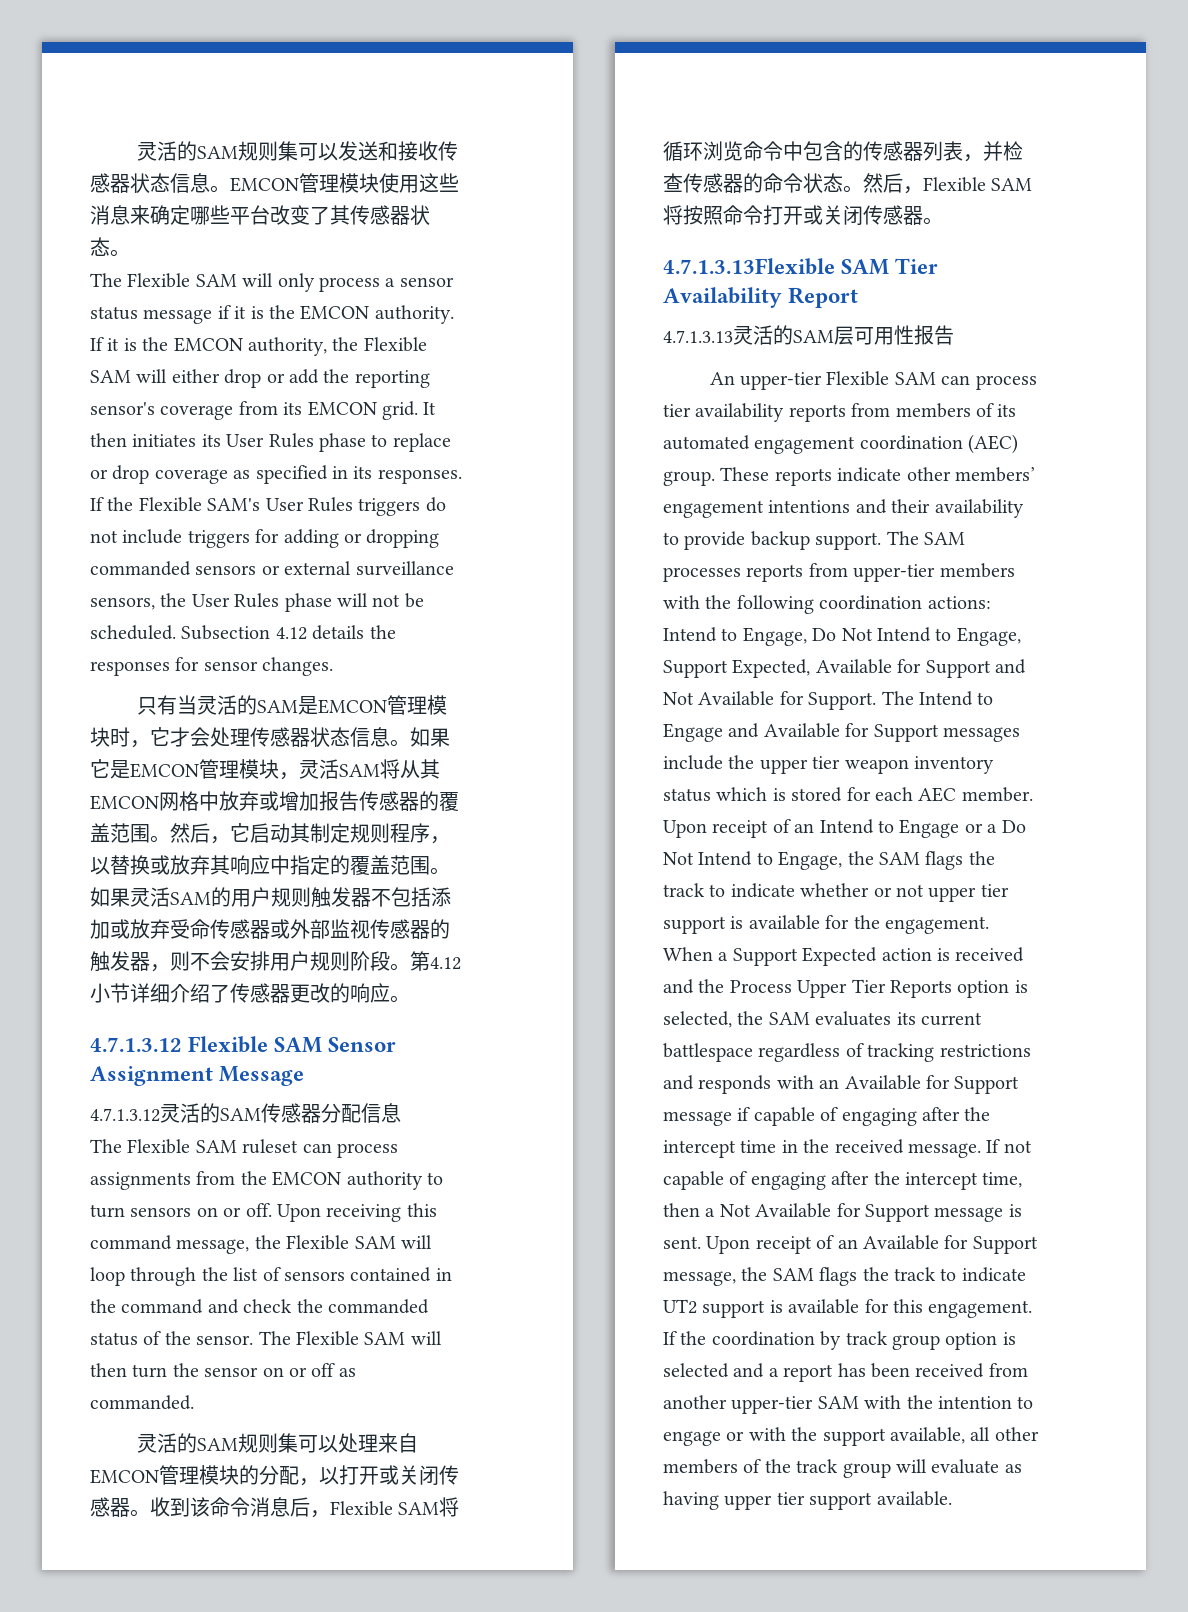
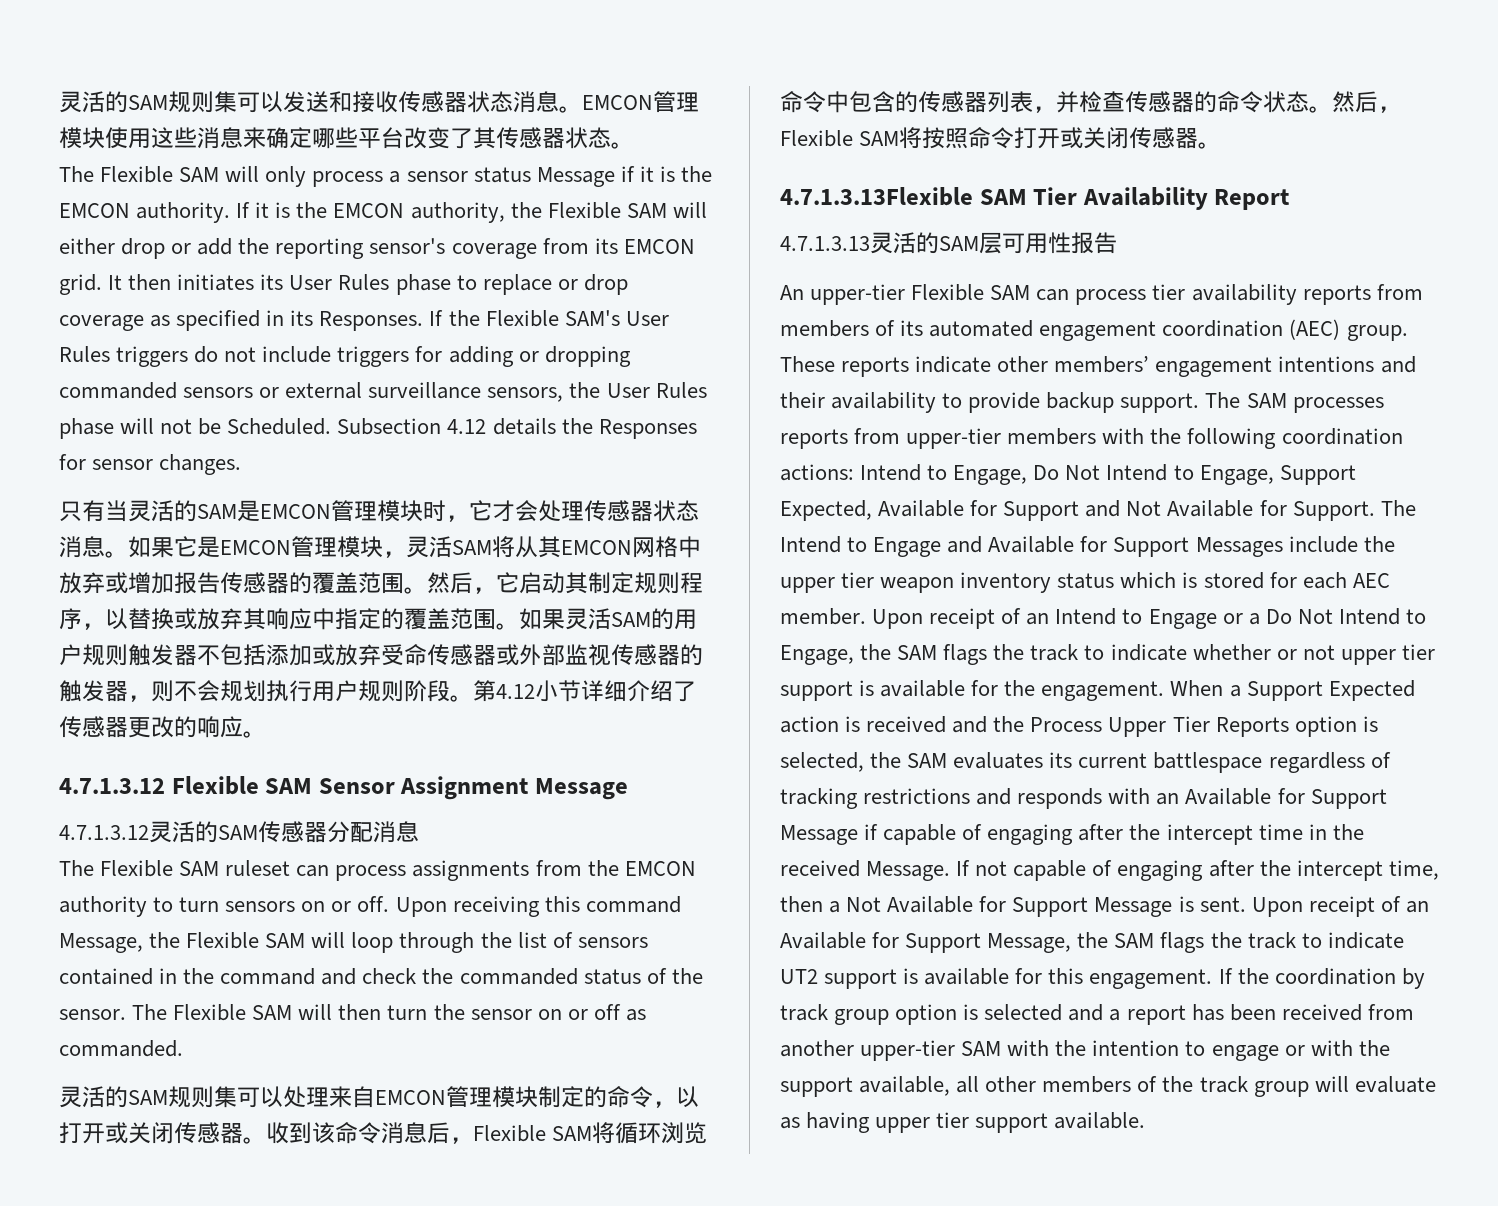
- 灵活的SAM规则集可以发送和接收传感器状态信息。
+ 灵活的SAM规则集可以发送和接收传感器状态消息。
- The Flexible SAM will only process a sensor status message if it is the EMCON authority.
+ The Flexible SAM will only process a sensor status Message if it is the EMCON authority.
- It then initiates its User Rules phase to replace or drop coverage as specified in its responses.
+ It then initiates its User Rules phase to replace or drop coverage as specified in its Responses.
- If the Flexible SAM's User Rules triggers do not include triggers for adding or dropping commanded sensors or external surveillance sensors, the User Rules phase will not be scheduled.
+ If the Flexible SAM's User Rules triggers do not include triggers for adding or dropping commanded sensors or external surveillance sensors, the User Rules phase will not be Scheduled.
- Subsection 4.12 details the responses for sensor changes.
+ Subsection 4.12 details the Responses for sensor changes.
- 只有当灵活的SAM是EMCON管理模块时，它才会处理传感器状态信息。
+ 只有当灵活的SAM是EMCON管理模块时，它才会处理传感器状态消息。
- 如果灵活SAM的用户规则触发器不包括添加或放弃受命传感器或外部监视传感器的触发器，则不会安排用户规则阶段。
+ 如果灵活SAM的用户规则触发器不包括添加或放弃受命传感器或外部监视传感器的触发器，则不会规划执行用户规则阶段。
- 4.7.1.3.12灵活的SAM传感器分配信息
+ 4.7.1.3.12灵活的SAM传感器分配消息
- Upon receiving this command message, the Flexible SAM will loop through the list of sensors contained in the command and check the commanded status of the sensor.
+ Upon receiving this command Message, the Flexible SAM will loop through the list of sensors contained in the command and check the commanded status of the sensor.
- 灵活的SAM规则集可以处理来自EMCON管理模块的分配，以打开或关闭传感器。
+ 灵活的SAM规则集可以处理来自EMCON管理模块制定的命令，以打开或关闭传感器。
- The Intend to Engage and Available for Support messages include the upper tier weapon inventory status which is stored for each AEC member.
+ The Intend to Engage and Available for Support Messages include the upper tier weapon inventory status which is stored for each AEC member.
- When a Support Expected action is received and the Process Upper Tier Reports option is selected, the SAM evaluates its current battlespace regardless of tracking restrictions and responds with an Available for Support message if capable of engaging after the intercept time in the received message.
+ When a Support Expected action is received and the Process Upper Tier Reports option is selected, the SAM evaluates its current battlespace regardless of tracking restrictions and responds with an Available for Support Message if capable of engaging after the intercept time in the received Message.
- If not capable of engaging after the intercept time, then a Not Available for Support message is sent.
+ If not capable of engaging after the intercept time, then a Not Available for Support Message is sent.
- Upon receipt of an Available for Support message, the SAM flags the track to indicate UT2 support is available for this engagement.
+ Upon receipt of an Available for Support Message, the SAM flags the track to indicate UT2 support is available for this engagement.

